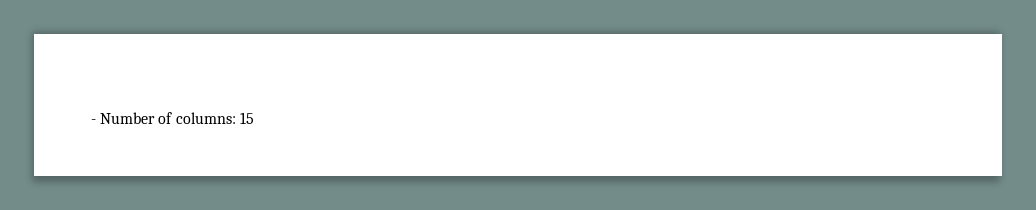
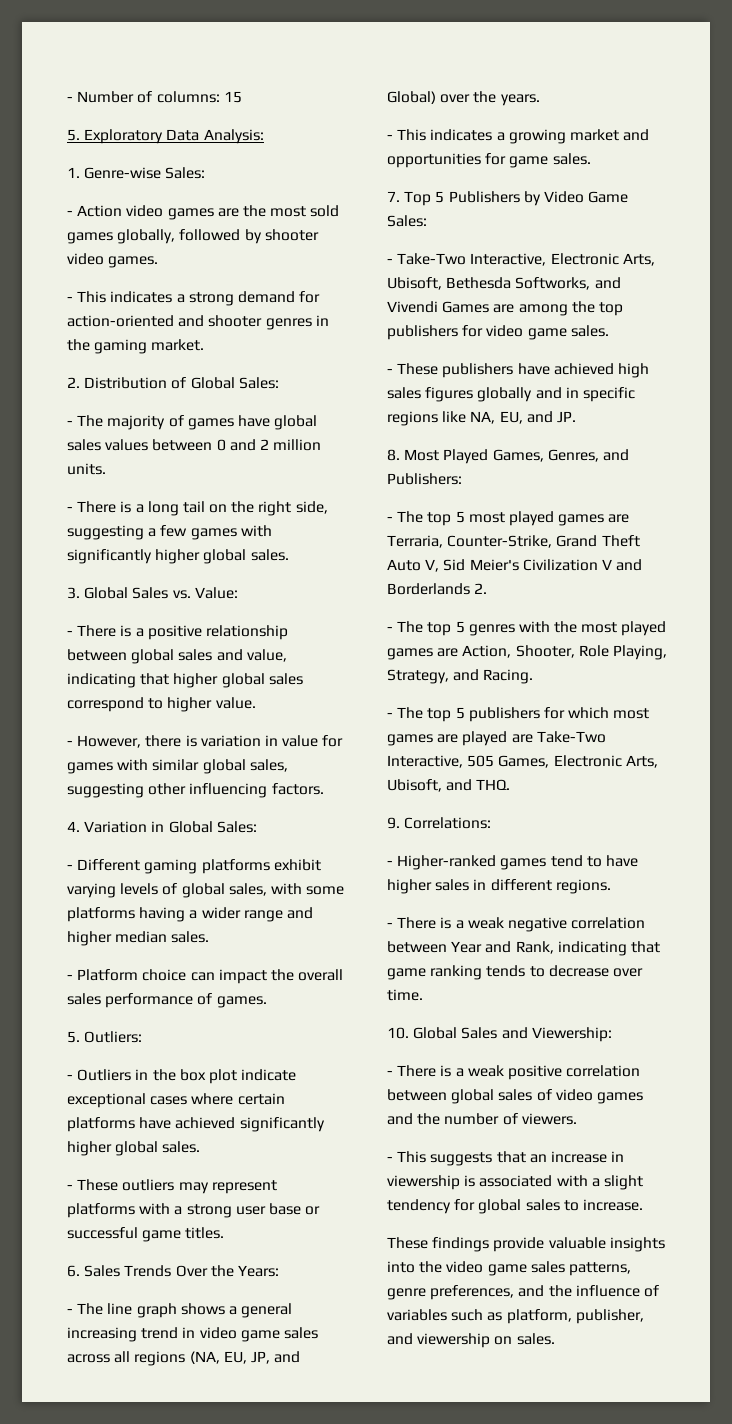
+ 5. Exploratory Data Analysis:
+ 1. Genre-wise Sales:
+ - Action video games are the most sold games globally, followed by shooter video games.
+ - This indicates a strong demand for action-oriented and shooter genres in the gaming market.
+ 2. Distribution of Global Sales:
+ - The majority of games have global sales values between 0 and 2 million units.
+ - There is a long tail on the right side, suggesting a few games with significantly higher global sales.
+ 3. Global Sales vs. Value:
+ - There is a positive relationship between global sales and value, indicating that higher global sales correspond to higher value.
+ - However, there is variation in value for games with similar global sales, suggesting other influencing factors.
+ 4. Variation in Global Sales:
+ - Different gaming platforms exhibit varying levels of global sales, with some platforms having a wider range and higher median sales.
+ - Platform choice can impact the overall sales performance of games.
+ 5. Outliers:
+ - Outliers in the box plot indicate exceptional cases where certain platforms have achieved significantly higher global sales.
+ - These outliers may represent platforms with a strong user base or successful game titles.
+ 6. Sales Trends Over the Years:
+ - The line graph shows a general increasing trend in video game sales across all regions (NA, EU, JP, and Global) over the years.
+ - This indicates a growing market and opportunities for game sales.
+ 7. Top 5 Publishers by Video Game Sales:
+ - Take-Two Interactive, Electronic Arts, Ubisoft, Bethesda Softworks, and Vivendi Games are among the top publishers for video game sales.
+ - These publishers have achieved high sales figures globally and in specific regions like NA, EU, and JP.
+ 8. Most Played Games, Genres, and Publishers:
+ - The top 5 most played games are Terraria, Counter-Strike, Grand Theft Auto V, Sid Meier's Civilization V and Borderlands 2.
+ - The top 5 genres with the most played games are Action, Shooter, Role Playing, Strategy, and Racing.
+ - The top 5 publishers for which most games are played are Take-Two Interactive, 505 Games, Electronic Arts, Ubisoft, and THQ.
+ 9. Correlations:
+ - Higher-ranked games tend to have higher sales in different regions.
+ - There is a weak negative correlation between Year and Rank, indicating that game ranking tends to decrease over time.
+ 10. Global Sales and Viewership:
+ - There is a weak positive correlation between global sales of video games and the number of viewers.
+ - This suggests that an increase in viewership is associated with a slight tendency for global sales to increase.
+ These findings provide valuable insights into the video game sales patterns, genre preferences, and the influence of variables such as platform, publisher, and viewership on sales.

